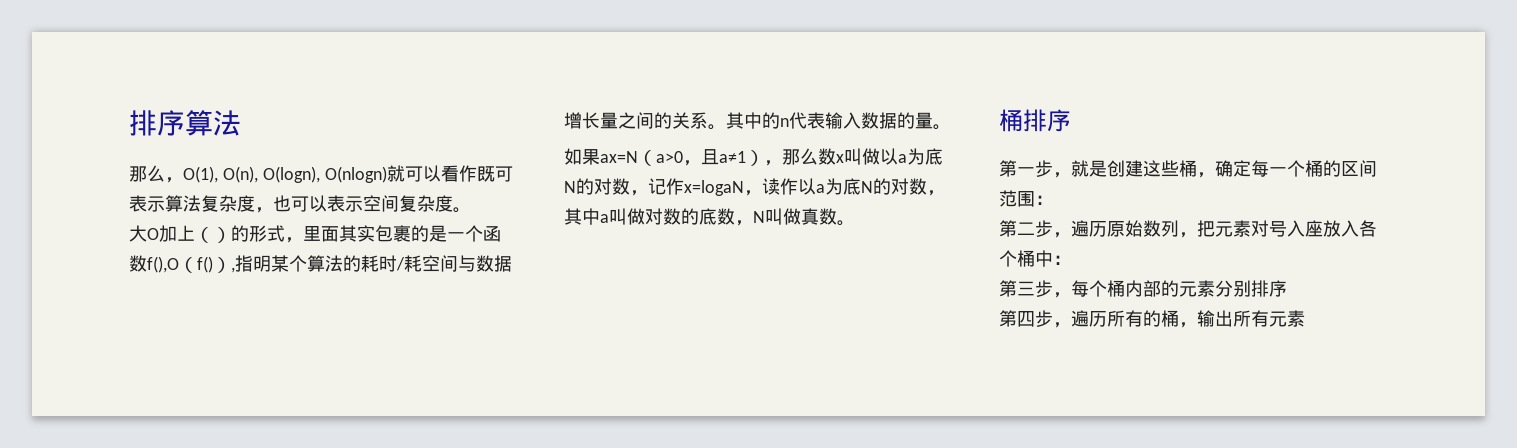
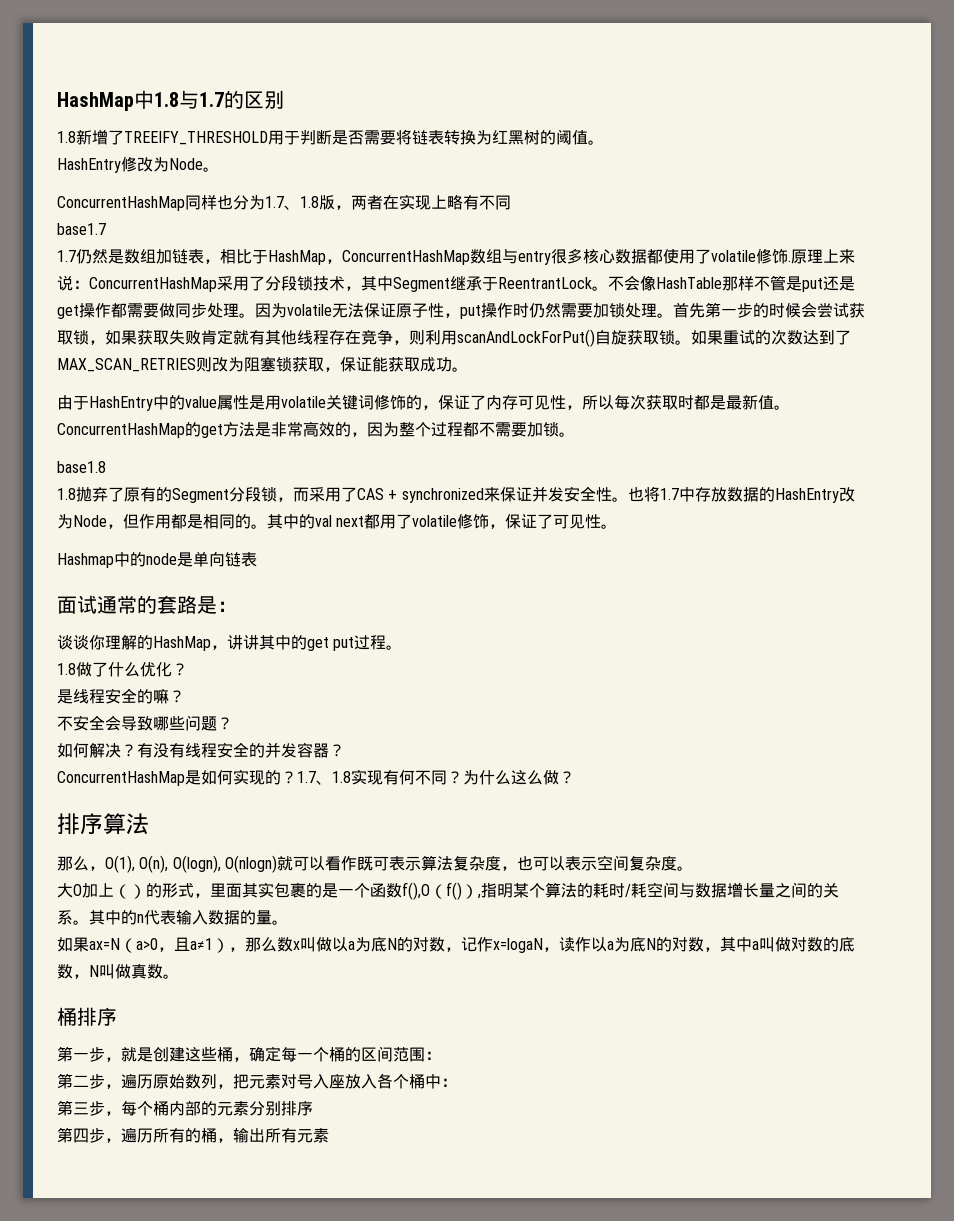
+ HashMap中1.8与1.7的区别
+ 1.8新增了TREEIFY_THRESHOLD用于判断是否需要将链表转换为红黑树的阈值。
+ HashEntry修改为Node。
+ ConcurrentHashMap同样也分为1.7、1.8版，两者在实现上略有不同
+ base1.7
+ 1.7仍然是数组加链表，相比于HashMap，ConcurrentHashMap数组与entry很多核心数据都使用了volatile修饰.原理上来说：ConcurrentHashMap采用了分段锁技术，其中Segment继承于ReentrantLock。不会像HashTable那样不管是put还是get操作都需要做同步处理。因为volatile无法保证原子性，put操作时仍然需要加锁处理。首先第一步的时候会尝试获取锁，如果获取失败肯定就有其他线程存在竞争，则利用scanAndLockForPut()自旋获取锁。如果重试的次数达到了MAX_SCAN_RETRIES则改为阻塞锁获取，保证能获取成功。
+ 由于HashEntry中的value属性是用volatile关键词修饰的，保证了内存可见性，所以每次获取时都是最新值。ConcurrentHashMap的get方法是非常高效的，因为整个过程都不需要加锁。
+ base1.8
+ 1.8抛弃了原有的Segment分段锁，而采用了CAS + synchronized来保证并发安全性。也将1.7中存放数据的HashEntry改为Node，但作用都是相同的。其中的val next都用了volatile修饰，保证了可见性。
+ Hashmap中的node是单向链表
+ 面试通常的套路是：
+ 谈谈你理解的HashMap，讲讲其中的get put过程。
+ 1.8做了什么优化？
+ 是线程安全的嘛？
+ 不安全会导致哪些问题？
+ 如何解决？有没有线程安全的并发容器？
+ ConcurrentHashMap是如何实现的？1.7、1.8实现有何不同？为什么这么做？

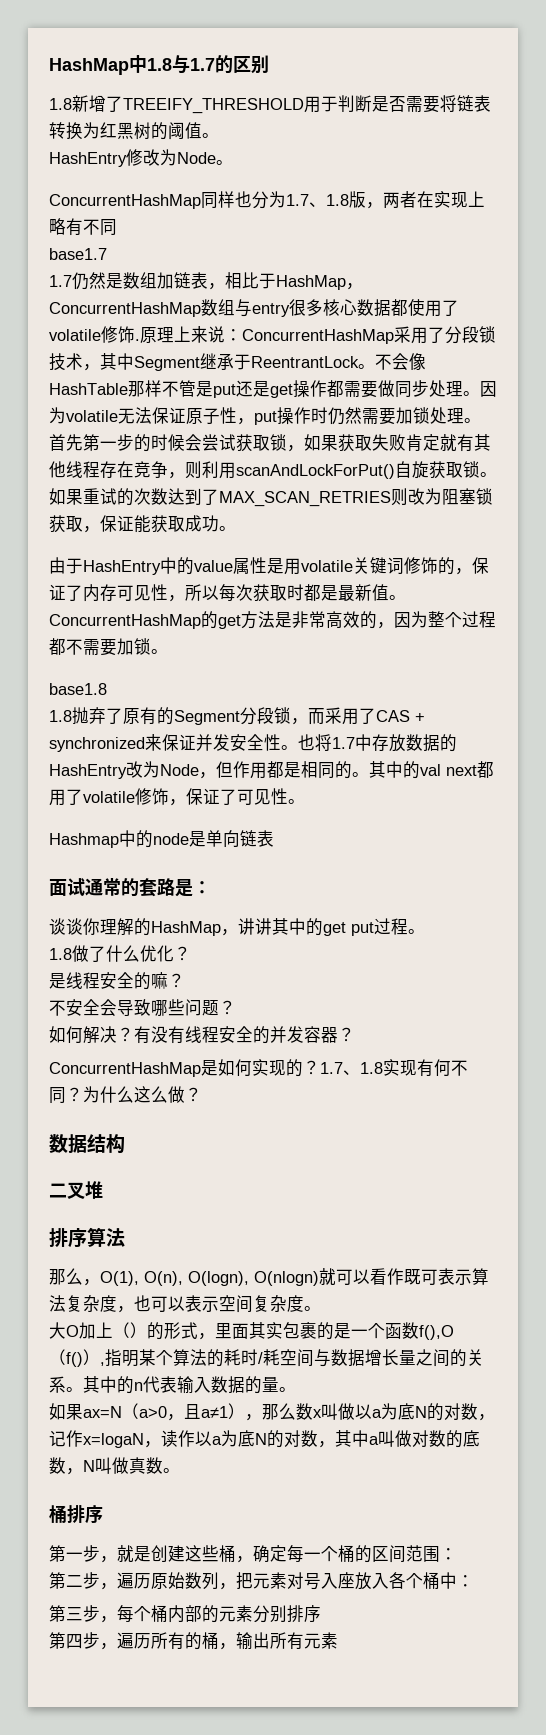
+ 数据结构
+ 二叉堆

